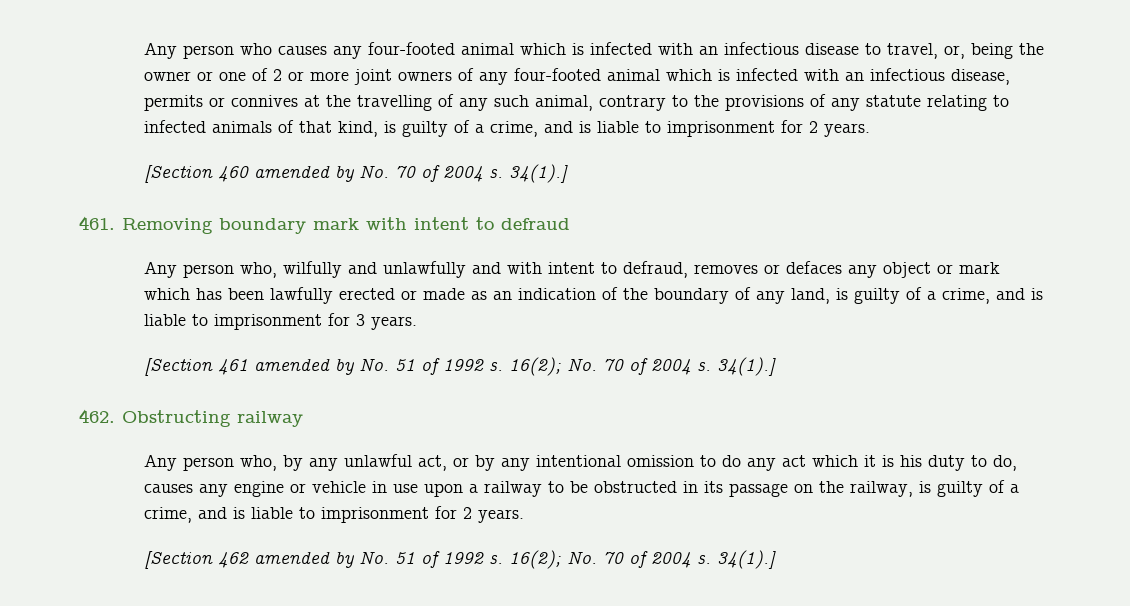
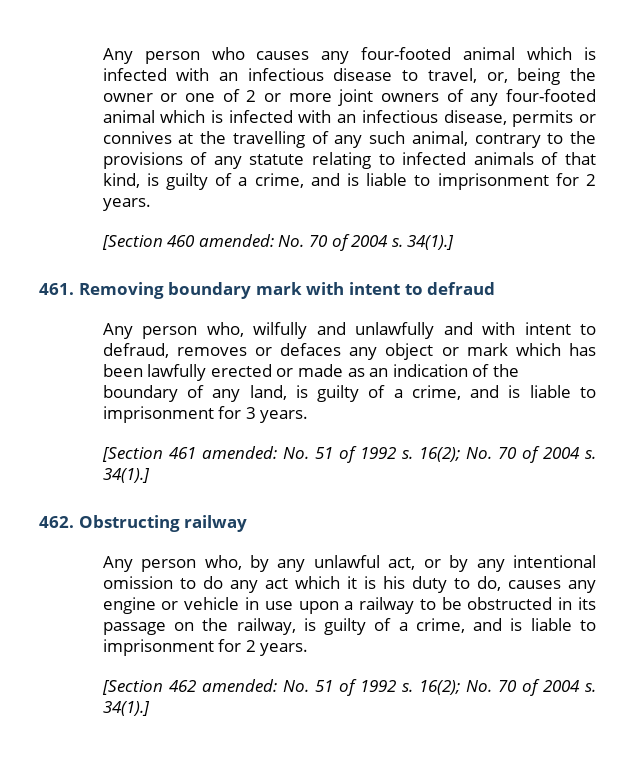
- [Section 460 amended by No. 70 of 2004 s.
+ [Section 460 amended: No. 70 of 2004 s.
- [Section 461 amended by No. 51 of 1992 s.
+ [Section 461 amended: No. 51 of 1992 s.
- [Section 462 amended by No. 51 of 1992 s.
+ [Section 462 amended: No. 51 of 1992 s.

